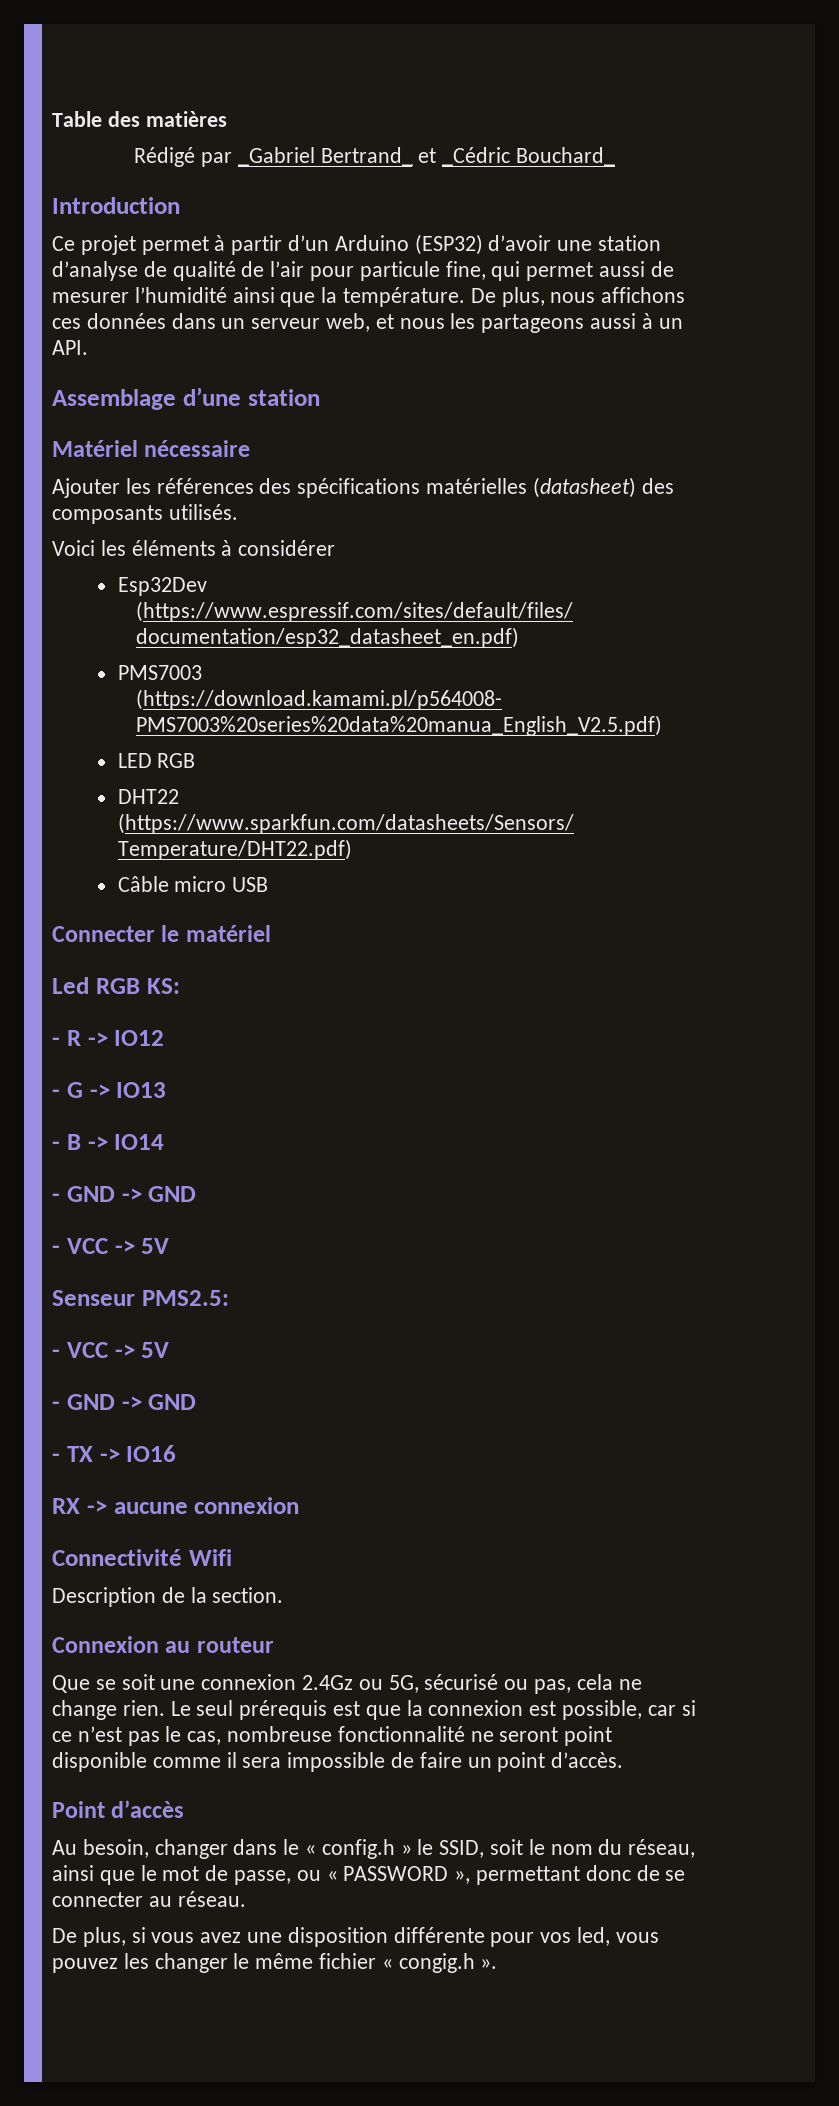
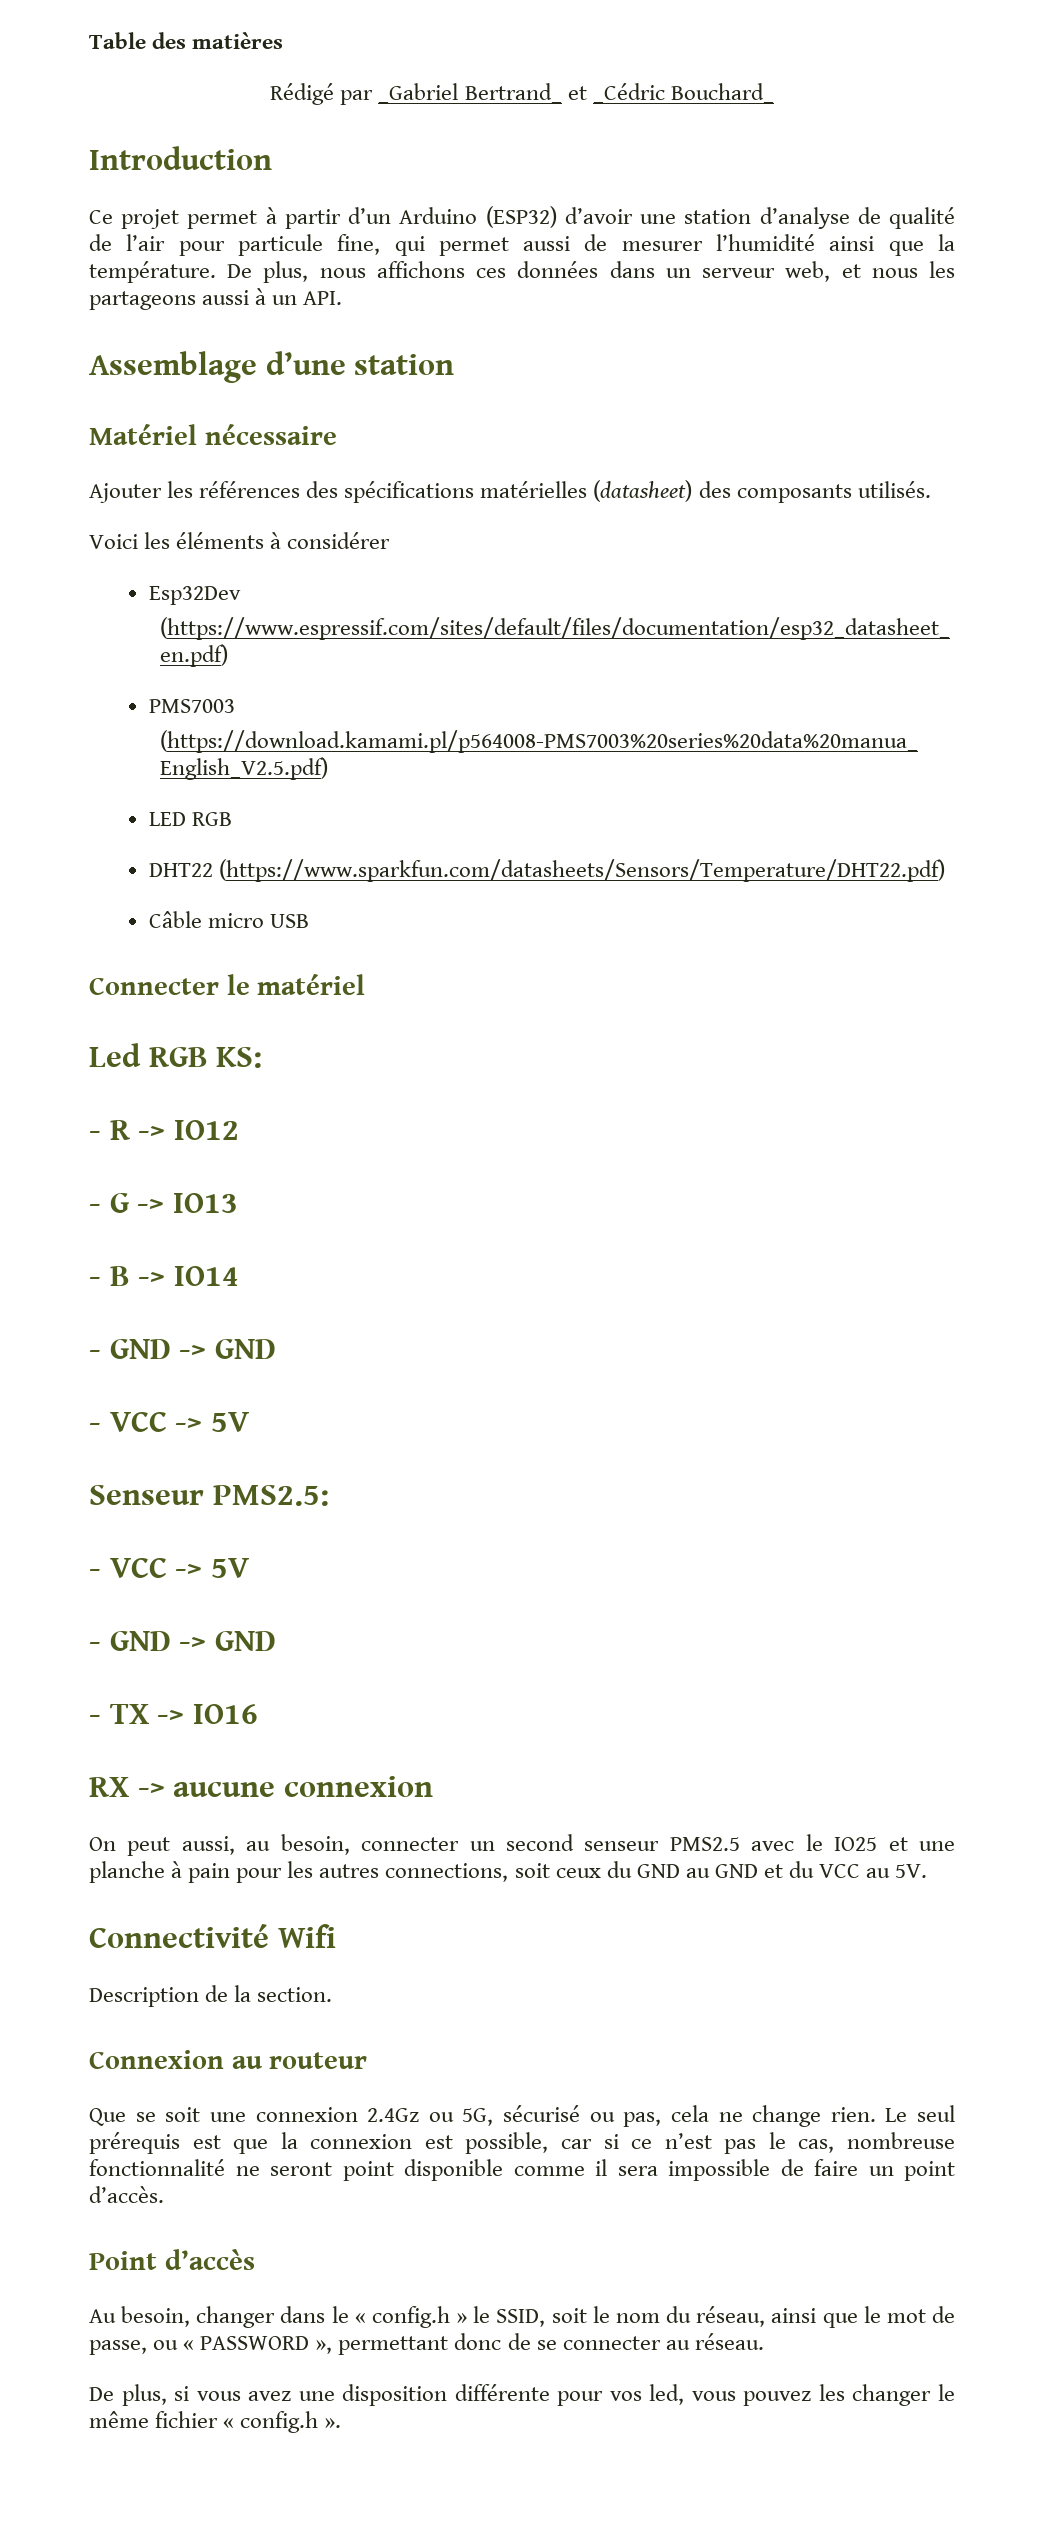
+ On peut aussi, au besoin, connecter un second senseur PMS2.5 avec le IO25 et une planche à pain pour les autres connections, soit ceux du GND au GND et du VCC au 5V.
- De plus, si vous avez une disposition différente pour vos led, vous pouvez les changer le même fichier « congig.h ».
+ De plus, si vous avez une disposition différente pour vos led, vous pouvez les changer le même fichier « config.h ».

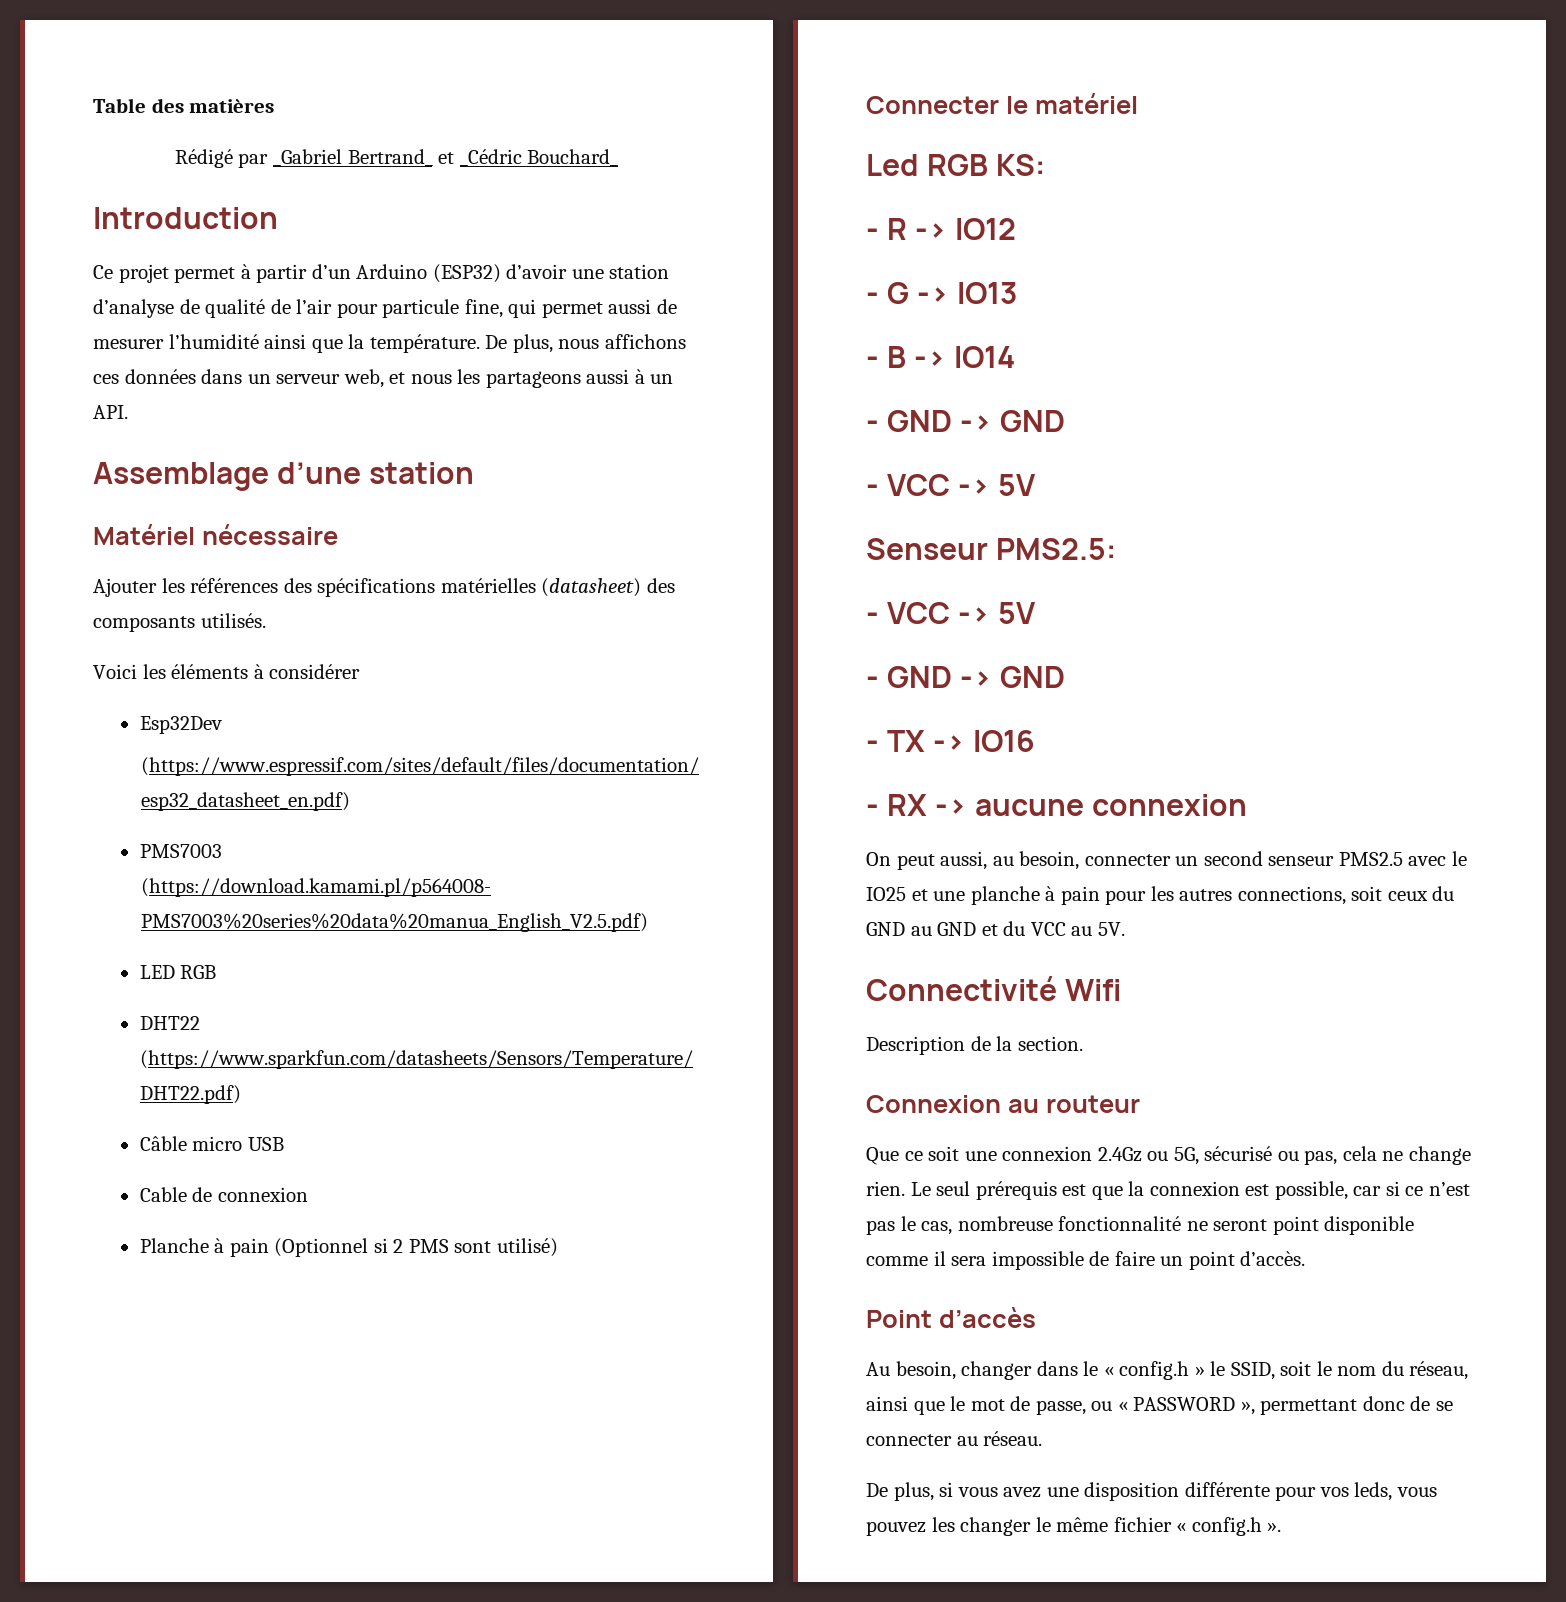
+ Cable de connexion
+ Planche à pain (Optionnel si 2 PMS sont utilisé)
- RX -> aucune connexion
+ - RX -> aucune connexion
- Que se soit une connexion 2.4Gz ou 5G, sécurisé ou pas, cela ne change rien.
+ Que ce soit une connexion 2.4Gz ou 5G, sécurisé ou pas, cela ne change rien.
- De plus, si vous avez une disposition différente pour vos led, vous pouvez les changer le même fichier « config.h ».
+ De plus, si vous avez une disposition différente pour vos leds, vous pouvez les changer le même fichier « config.h ».

